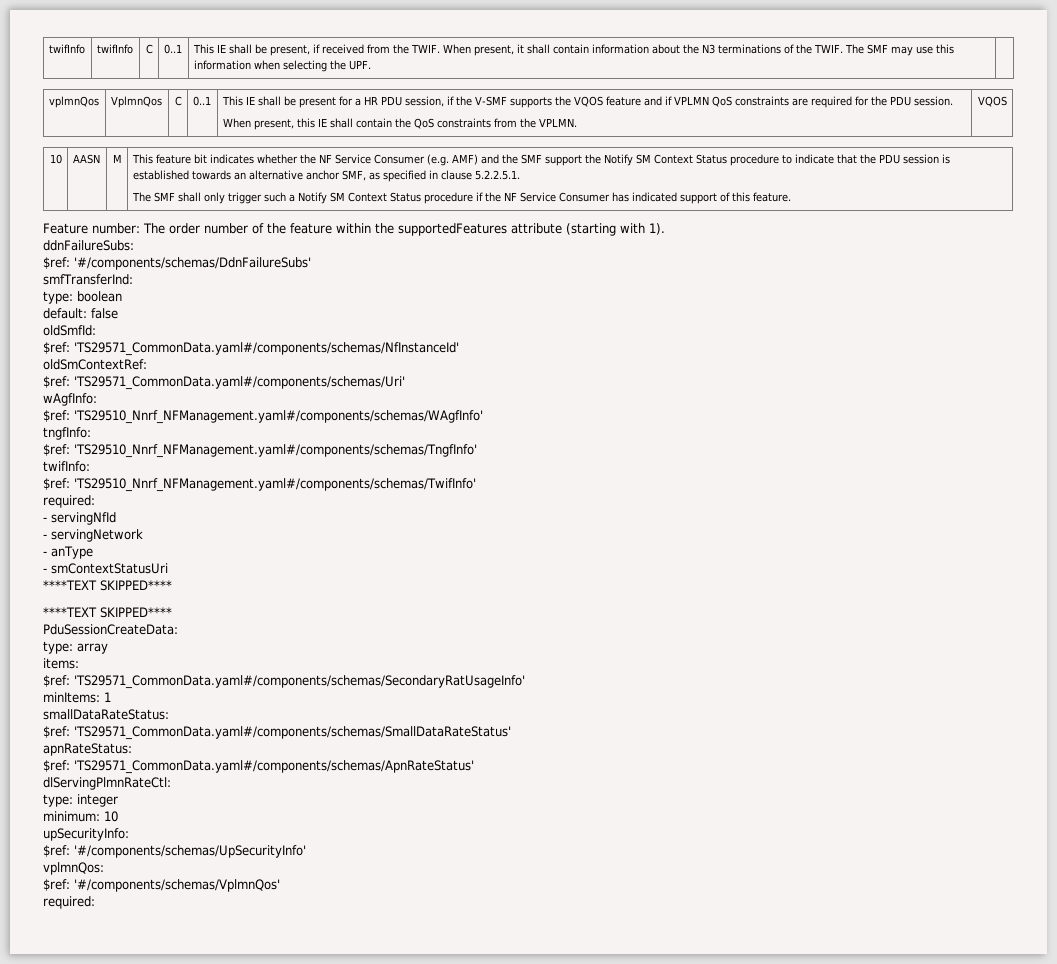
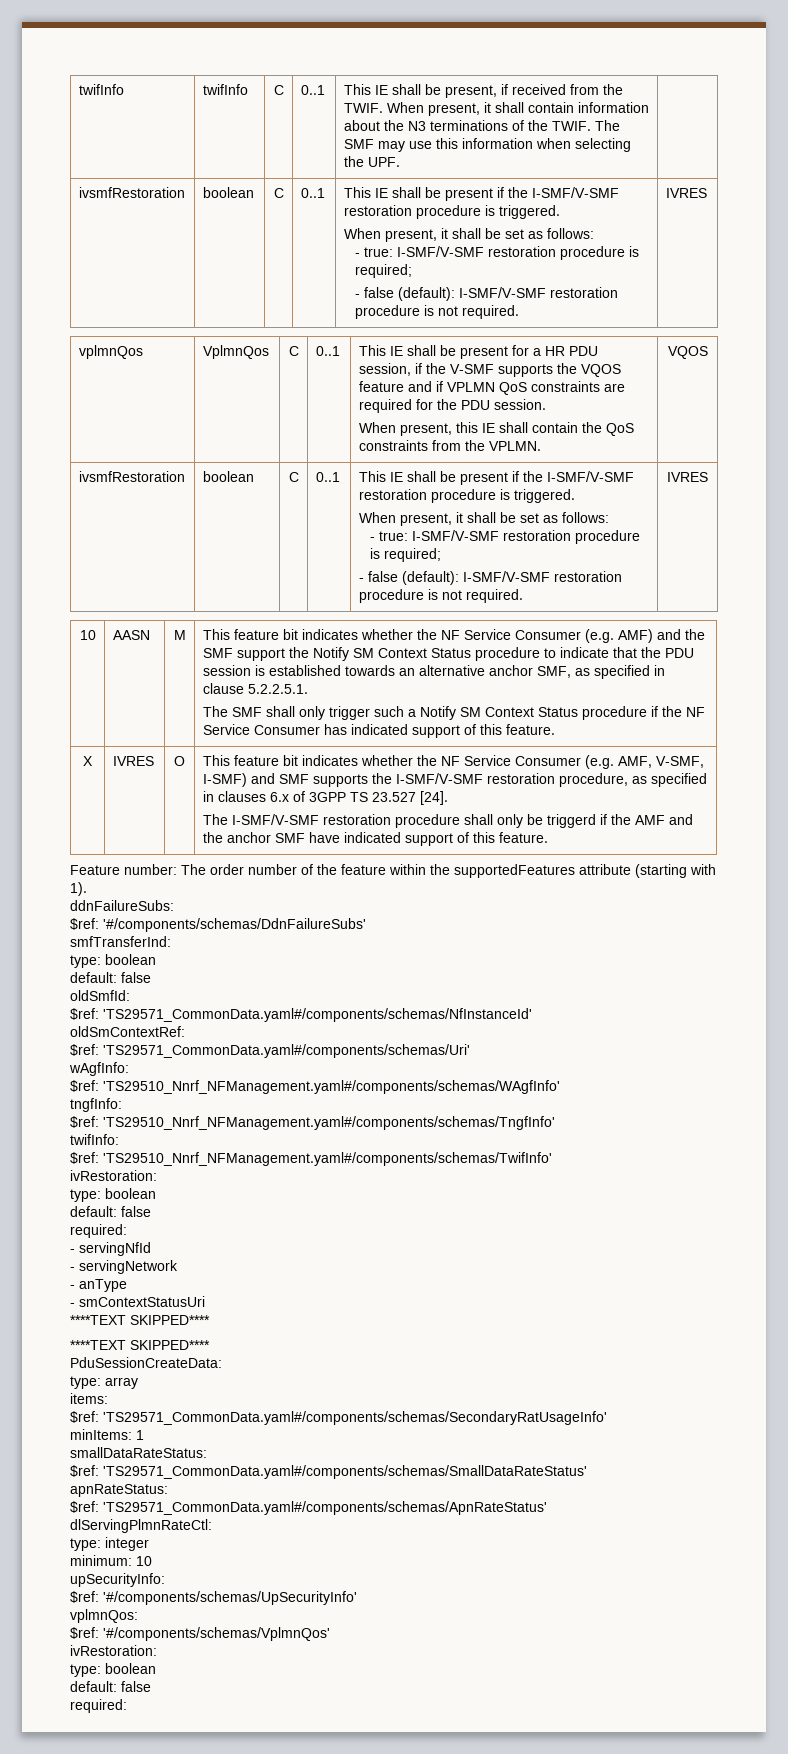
  twifInfo | twifInfo | C | 0..1 | This IE shall be present, if received from the TWIF. When present, it shall contain information about the N3 terminations of the TWIF. The SMF may use this information when selecting the UPF. |
+ ivsmfRestoration | boolean | C | 0..1 | This IE shall be present if the I-SMF/V-SMF restoration procedure is triggered.
+ When present, it shall be set as follows:
+ - true: I-SMF/V-SMF restoration procedure is required;
+ - false (default): I-SMF/V-SMF restoration procedure is not required. | IVRES
  When present, this IE shall contain the QoS constraints from the VPLMN. | VQOS
+ ivsmfRestoration | boolean | C | 0..1 | This IE shall be present if the I-SMF/V-SMF restoration procedure is triggered.
+ When present, it shall be set as follows:
+ - true: I-SMF/V-SMF restoration procedure is required;
+ - false (default): I-SMF/V-SMF restoration procedure is not required. | IVRES
+ X | IVRES | O | This feature bit indicates whether the NF Service Consumer (e.g. AMF, V-SMF, I-SMF) and SMF supports the I-SMF/V-SMF restoration procedure, as specified in clauses 6.x of 3GPP TS 23.527 [24].
+ The I-SMF/V-SMF restoration procedure shall only be triggerd if the AMF and the anchor SMF have indicated support of this feature.
  $ref: 'TS29510_Nnrf_NFManagement.yaml#/components/schemas/TwifInfo'
+ ivRestoration:
+ type: boolean
+ default: false
  $ref: '#/components/schemas/VplmnQos'
+ ivRestoration:
+ type: boolean
+ default: false

